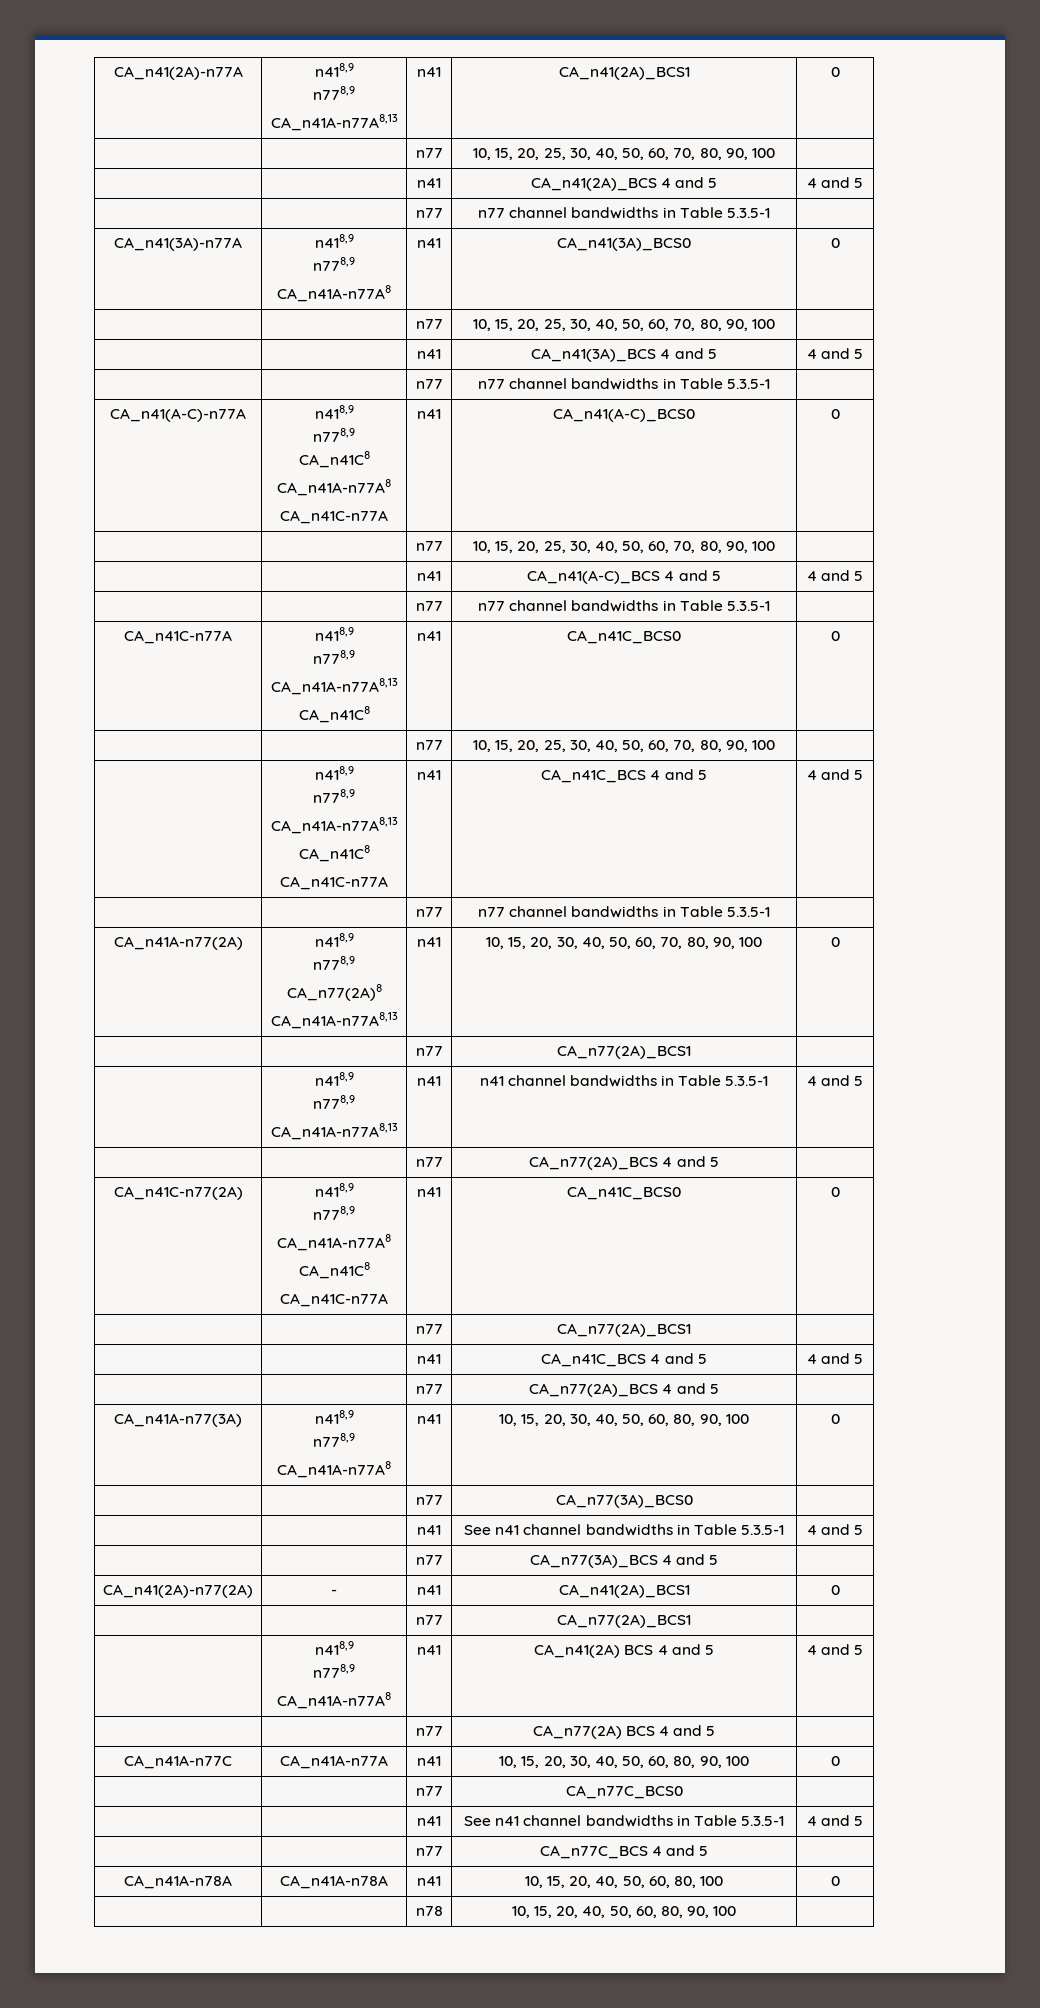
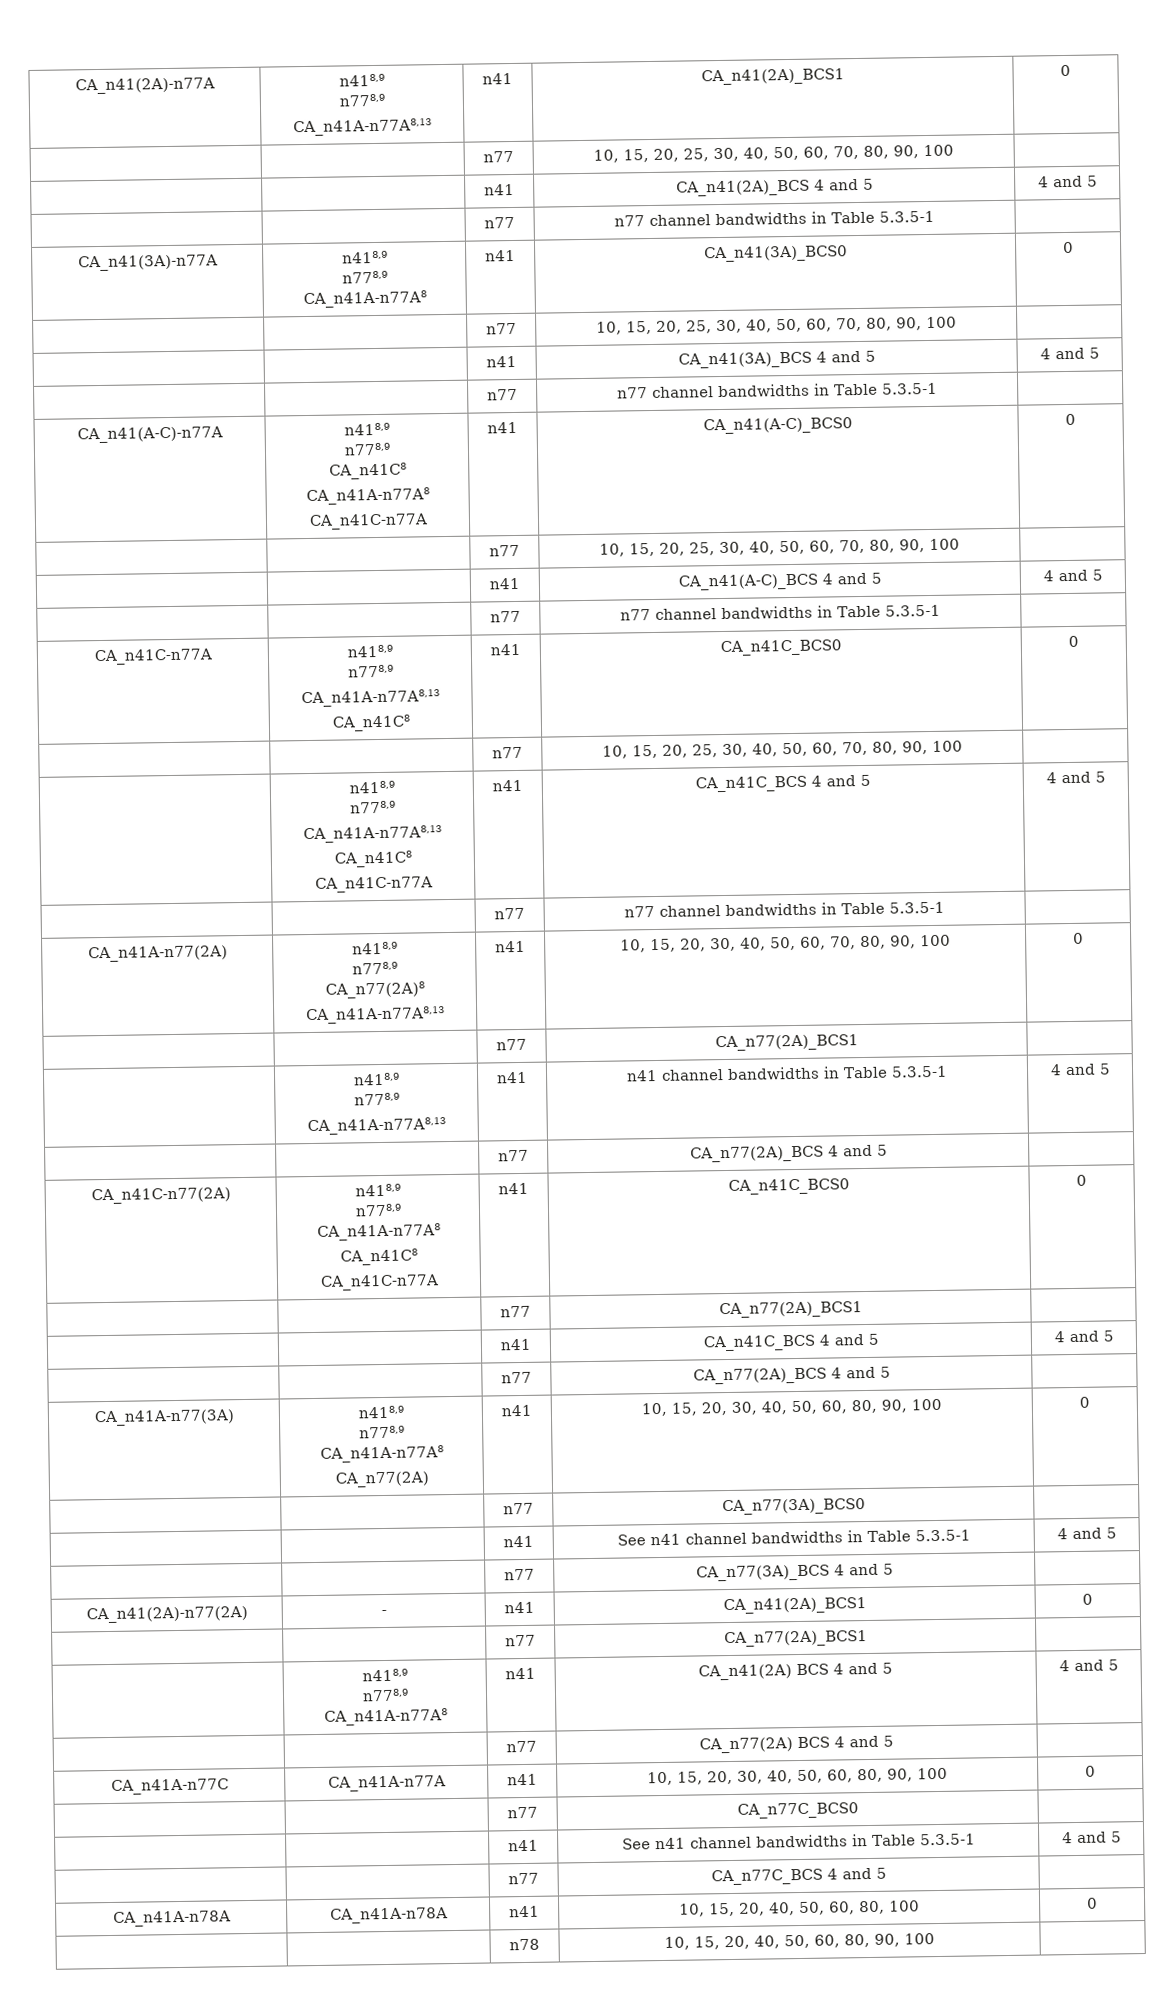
  CA_n41A-n77(3A) | n418,9
  n778,9
- CA_n41A-n77A8 | n41 | 10, 15, 20, 30, 40, 50, 60, 80, 90, 100 | 0
+ CA_n41A-n77A8
+ CA_n77(2A) | n41 | 10, 15, 20, 30, 40, 50, 60, 80, 90, 100 | 0

